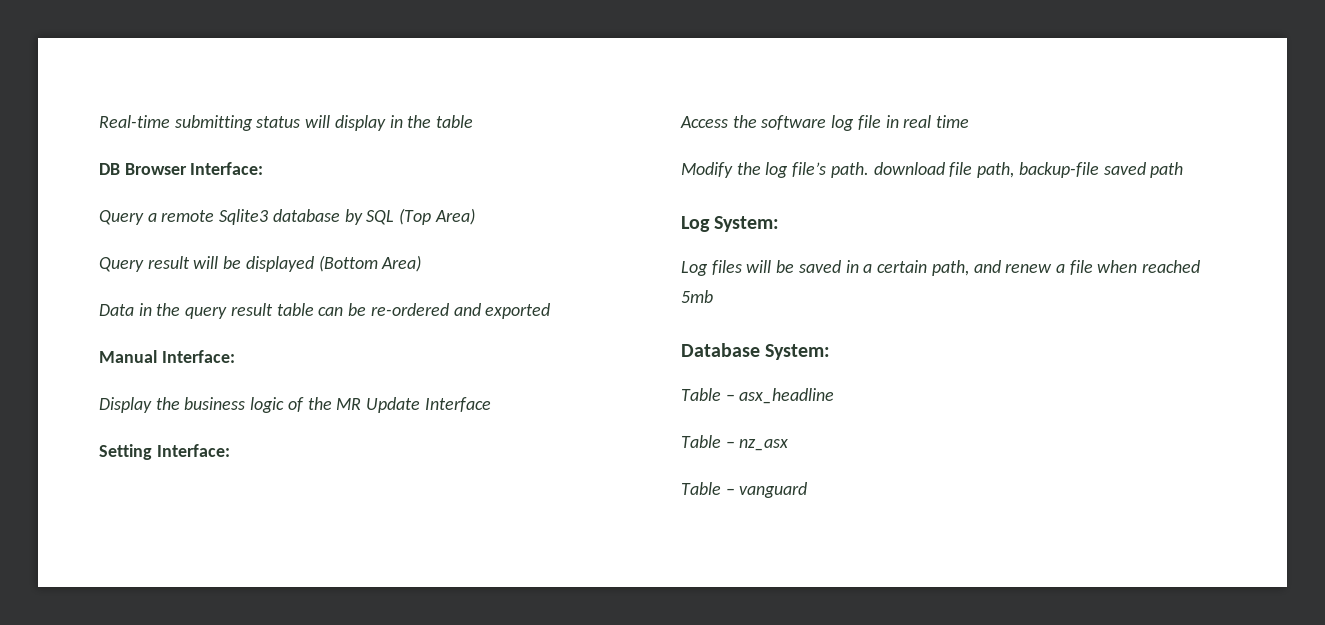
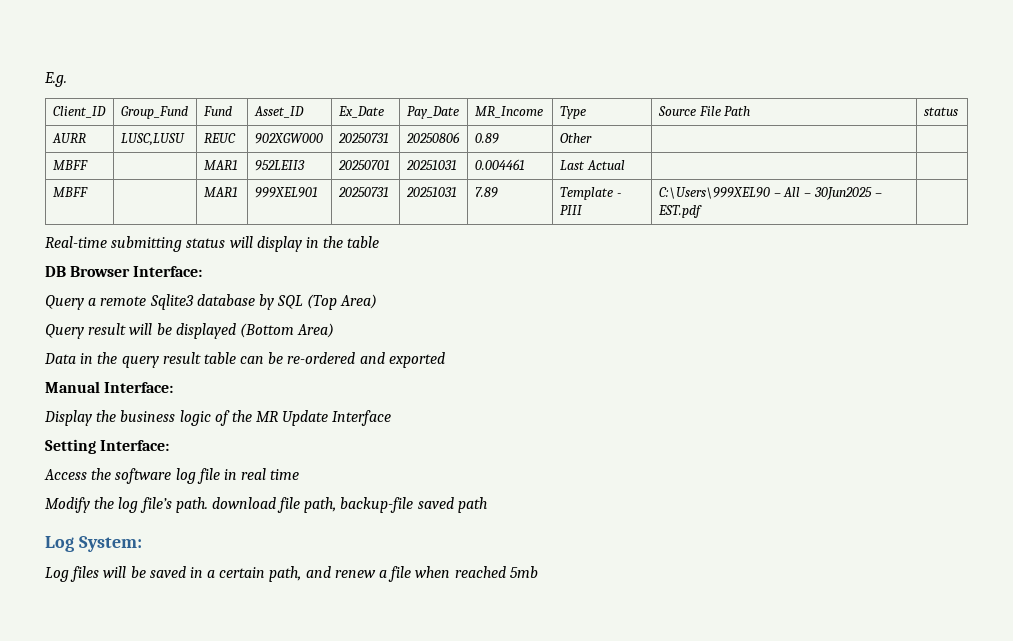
+ E.g.
+ Client_ID | Group_Fund | Fund | Asset_ID | Ex_Date | Pay_Date | MR_Income | Type | Source File Path | status
+ AURR | LUSC,LUSU | REUC | 902XGW000 | 20250731 | 20250806 | 0.89 | Other | |
+ MBFF | | MAR1 | 952LEII3 | 20250701 | 20251031 | 0.004461 | Last Actual | |
+ MBFF | | MAR1 | 999XEL901 | 20250731 | 20251031 | 7.89 | Template - PIII | C:\Users\999XEL90 – All – 30Jun2025 – EST.pdf |
- Database System:
- Table – asx_headline
- Table – nz_asx
- Table – vanguard

